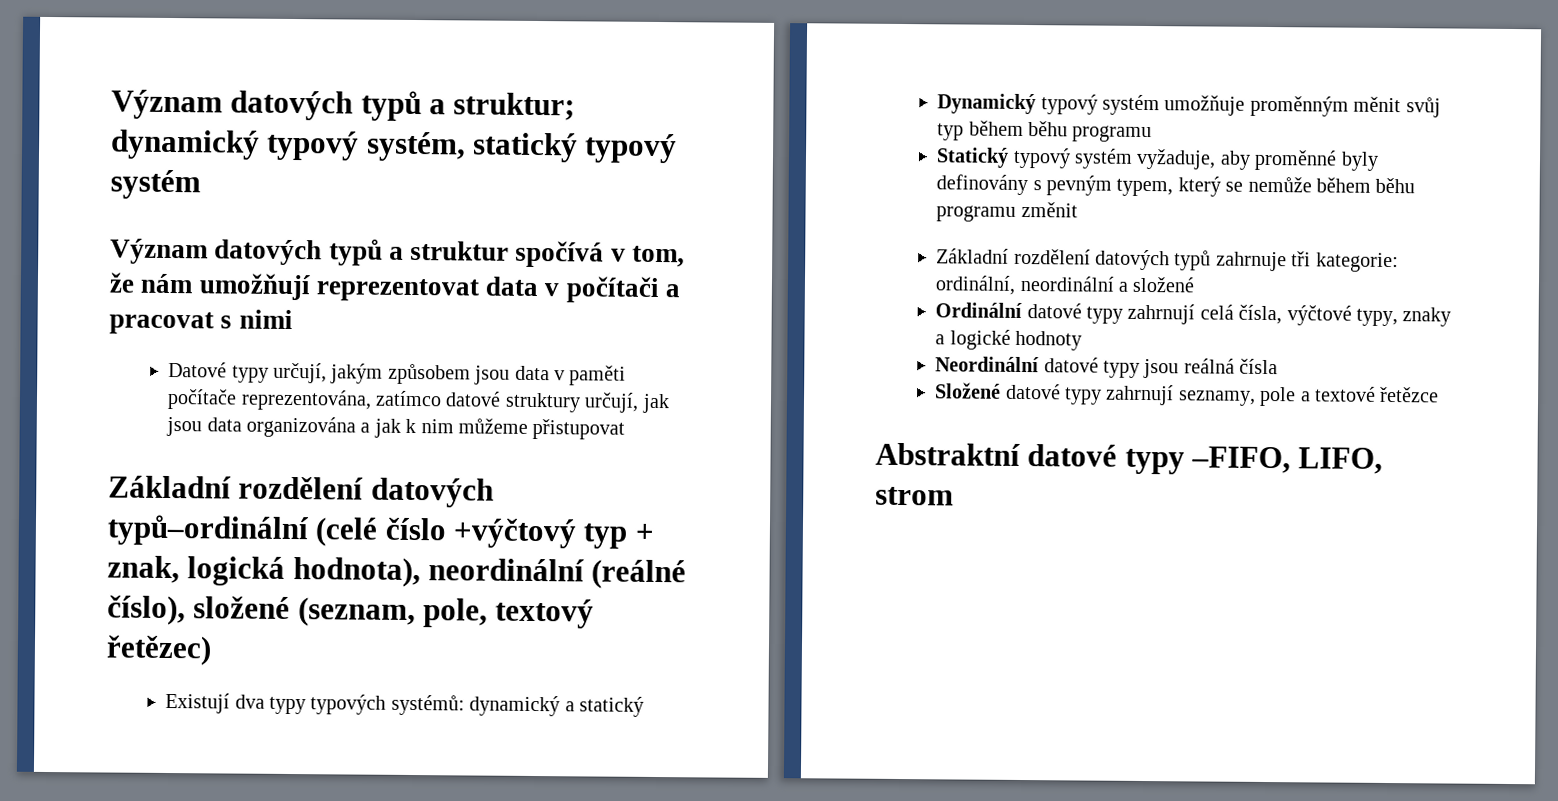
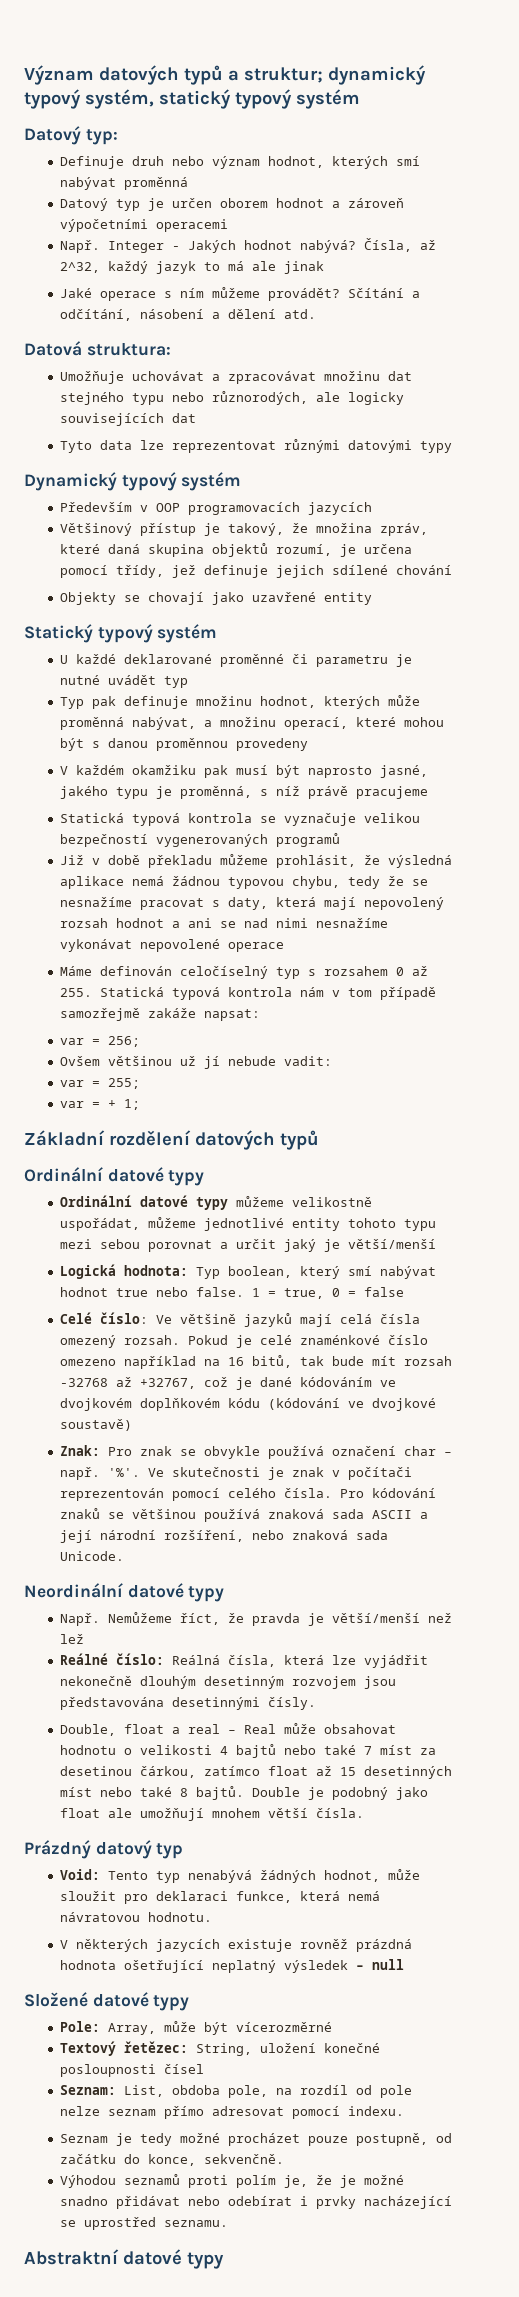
- Význam datových typů a struktur spočívá v tom, že nám umožňují reprezentovat data v počítači a pracovat s nimi
- Datové typy určují, jakým způsobem jsou data v paměti počítače reprezentována, zatímco datové struktury určují, jak jsou data organizována a jak k nim můžeme přistupovat
- Základní rozdělení datových typů–ordinální (celé číslo +výčtový typ + znak, logická hodnota), neordinální (reálné číslo), složené (seznam, pole, textový řetězec)
- Existují dva typy typových systémů: dynamický a statický
- Dynamický typový systém umožňuje proměnným měnit svůj typ během běhu programu
- Statický typový systém vyžaduje, aby proměnné byly definovány s pevným typem, který se nemůže během běhu programu změnit
- Základní rozdělení datových typů zahrnuje tři kategorie: ordinální, neordinální a složené
- Ordinální datové typy zahrnují celá čísla, výčtové typy, znaky a logické hodnoty
- Neordinální datové typy jsou reálná čísla
- Složené datové typy zahrnují seznamy, pole a textové řetězce
+ Datový typ:
+ Definuje druh nebo význam hodnot, kterých smí nabývat proměnná
+ Datový typ je určen oborem hodnot a zároveň výpočetními operacemi
+ Např. Integer - Jakých hodnot nabývá? Čísla, až 2^32, každý jazyk to má ale jinak
+ Jaké operace s ním můžeme provádět? Sčítání a odčítání, násobení a dělení atd.
+ Datová struktura:
+ Umožňuje uchovávat a zpracovávat množinu dat stejného typu nebo různorodých, ale logicky souvisejících dat
+ Tyto data lze reprezentovat různými datovými typy
+ Dynamický typový systém
+ Především v OOP programovacích jazycích
+ Většinový přístup je takový, že množina zpráv, které daná skupina objektů rozumí, je určena pomocí třídy, jež definuje jejich sdílené chování
+ Objekty se chovají jako uzavřené entity
+ Statický typový systém
+ U každé deklarované proměnné či parametru je nutné uvádět typ
+ Typ pak definuje množinu hodnot, kterých může proměnná nabývat, a množinu operací, které mohou být s danou proměnnou provedeny
+ V každém okamžiku pak musí být naprosto jasné, jakého typu je proměnná, s níž právě pracujeme
+ Statická typová kontrola se vyznačuje velikou bezpečností vygenerovaných programů
+ Již v době překladu můžeme prohlásit, že výsledná aplikace nemá žádnou typovou chybu, tedy že se nesnažíme pracovat s daty, která mají nepovolený rozsah hodnot a ani se nad nimi nesnažíme vykonávat nepovolené operace
+ Máme definován celočíselný typ s rozsahem 0 až 255. Statická typová kontrola nám v tom případě samozřejmě zakáže napsat:
+ var = 256;
+ Ovšem většinou už jí nebude vadit:
+ var = 255;
+ var = + 1;
+ Základní rozdělení datových typů
+ Ordinální datové typy
+ Ordinální datové typy můžeme velikostně uspořádat, můžeme jednotlivé entity tohoto typu mezi sebou porovnat a určit jaký je větší/menší
+ Logická hodnota: Typ boolean, který smí nabývat hodnot true nebo false. 1 = true, 0 = false
+ Celé číslo: Ve většině jazyků mají celá čísla omezený rozsah. Pokud je celé znaménkové číslo omezeno například na 16 bitů, tak bude mít rozsah -32768 až +32767, což je dané kódováním ve dvojkovém doplňkovém kódu (kódování ve dvojkové soustavě)
+ Znak: Pro znak se obvykle používá označení char – např. '%'. Ve skutečnosti je znak v počítači reprezentován pomocí celého čísla. Pro kódování znaků se většinou používá znaková sada ASCII a její národní rozšíření, nebo znaková sada Unicode.
+ Neordinální datové typy
+ Např. Nemůžeme říct, že pravda je větší/menší než lež
+ Reálné číslo: Reálná čísla, která lze vyjádřit nekonečně dlouhým desetinným rozvojem jsou představována desetinnými čísly.
+ Double, float a real – Real může obsahovat hodnotu o velikosti 4 bajtů nebo také 7 míst za desetinou čárkou, zatímco float až 15 desetinných míst nebo také 8 bajtů. Double je podobný jako float ale umožňují mnohem větší čísla.
+ Prázdný datový typ
+ Void: Tento typ nenabývá žádných hodnot, může sloužit pro deklaraci funkce, která nemá návratovou hodnotu.
+ V některých jazycích existuje rovněž prázdná hodnota ošetřující neplatný výsledek – null
+ Složené datové typy
+ Pole: Array, může být vícerozměrné
+ Textový řetězec: String, uložení konečné posloupnosti čísel
+ Seznam: List, obdoba pole, na rozdíl od pole nelze seznam přímo adresovat pomocí indexu.
+ Seznam je tedy možné procházet pouze postupně, od začátku do konce, sekvenčně.
+ Výhodou seznamů proti polím je, že je možné snadno přidávat nebo odebírat i prvky nacházející se uprostřed seznamu.
- Abstraktní datové typy –FIFO, LIFO, strom
+ Abstraktní datové typy

